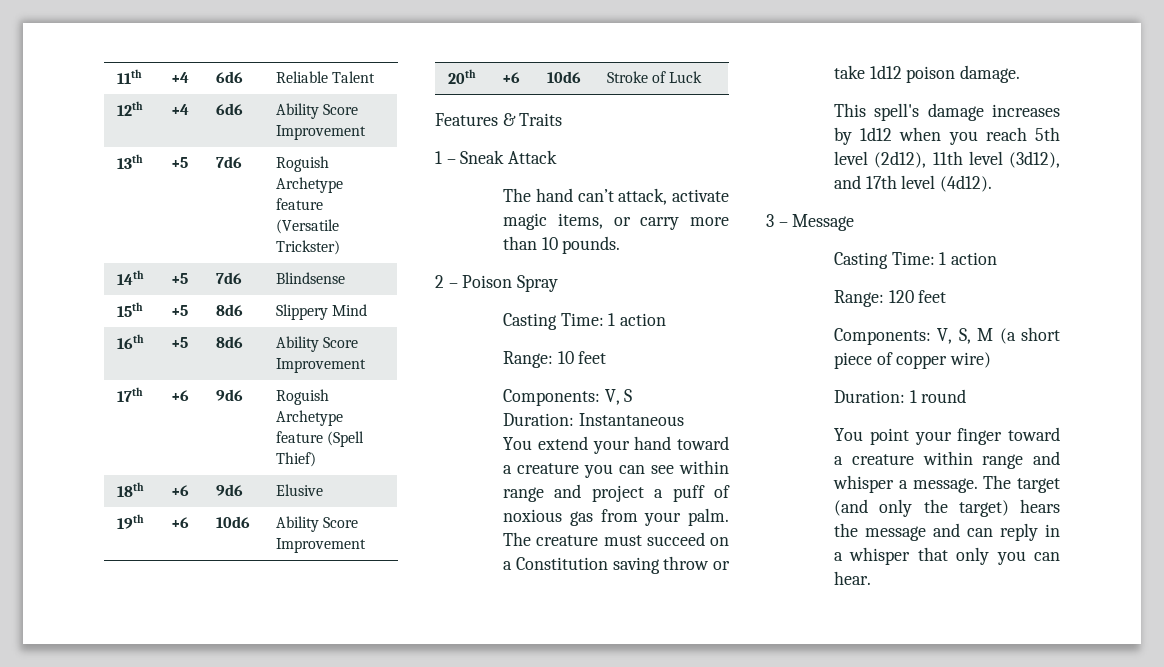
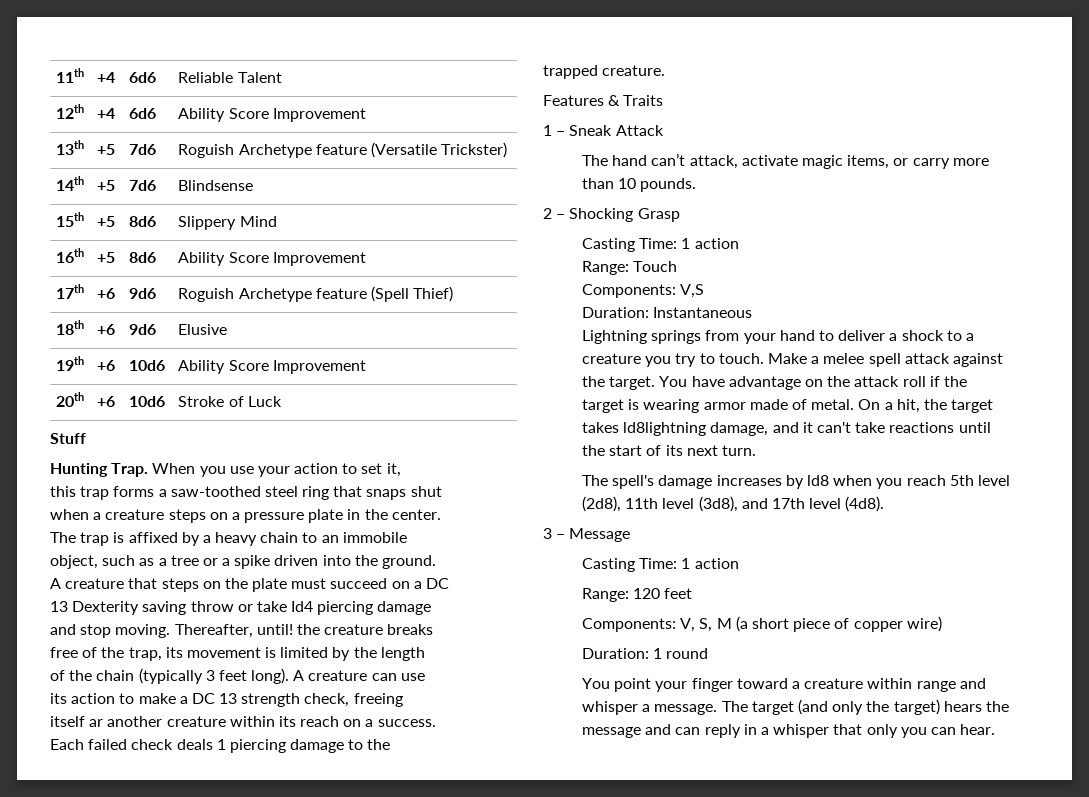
+ Stuff
+ Hunting Trap. When you use your action to set it,
+ this trap forms a saw-toothed steel ring that snaps shut
+ when a creature steps on a pressure plate in the center.
+ The trap is affixed by a heavy chain to an immobile
+ object, such as a tree or a spike driven into the ground.
+ A creature that steps on the plate must succeed on a DC
+ 13 Dexterity saving throw or take Id4 piercing damage
+ and stop moving. Thereafter, until! the creature breaks
+ free of the trap, its movement is limited by the length
+ of the chain (typically 3 feet long). A creature can use
+ its action to make a DC 13 strength check, freeing
+ itself ar another creature within its reach on a success.
+ Each failed check deals 1 piercing damage to the
+ trapped creature.
- 2 – Poison Spray
+ 2 – Shocking Grasp
  Casting Time: 1 action
- Range: 10 feet
- Components: V, S
+ Range: Touch
+ Components: V,S
- You extend your hand toward a creature you can see within range and project a puff of noxious gas from your palm. The creature must succeed on a Constitution saving throw or take 1d12 poison damage.
- This spell's damage increases by 1d12 when you reach 5th level (2d12), 11th level (3d12), and 17th level (4d12).
+ Lightning springs from your hand to deliver a shock to a creature you try to touch. Make a melee spell attack against the target. You have advantage on the attack roll if the target is wearing armor made of metal. On a hit, the target takes ld8lightning damage, and it can't take reactions until the start of its next turn.
+ The spell's damage increases by ld8 when you reach 5th level (2d8), 11th level (3d8), and 17th level (4d8).

